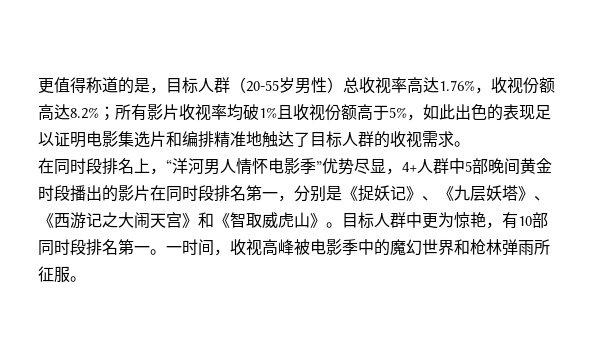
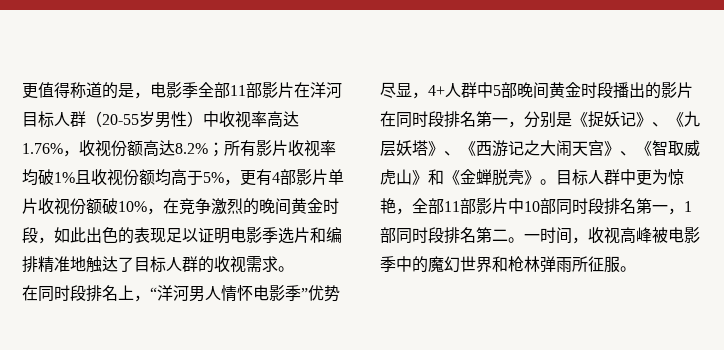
- 更值得称道的是，目标人群（20-55岁男性）总收视率高达1.76%，收视份额高达8.2%；所有影片收视率均破1%且收视份额高于5%，如此出色的表现足以证明电影集选片和编排精准地触达了目标人群的收视需求。
+ 更值得称道的是，电影季全部11部影片在洋河目标人群（20-55岁男性）中收视率高达1.76%，收视份额高达8.2%；所有影片收视率均破1%且收视份额均高于5%，更有4部影片单片收视份额破10%，在竞争激烈的晚间黄金时段，如此出色的表现足以证明电影季选片和编排精准地触达了目标人群的收视需求。
- 在同时段排名上，“洋河男人情怀电影季”优势尽显，4+人群中5部晚间黄金时段播出的影片在同时段排名第一，分别是《捉妖记》、《九层妖塔》、《西游记之大闹天宫》和《智取威虎山》。
+ 在同时段排名上，“洋河男人情怀电影季”优势尽显，4+人群中5部晚间黄金时段播出的影片在同时段排名第一，分别是《捉妖记》、《九层妖塔》、《西游记之大闹天宫》、《智取威虎山》和《金蝉脱壳》。
- 目标人群中更为惊艳，有10部同时段排名第一。
+ 目标人群中更为惊艳，全部11部影片中10部同时段排名第一，1部同时段排名第二。

